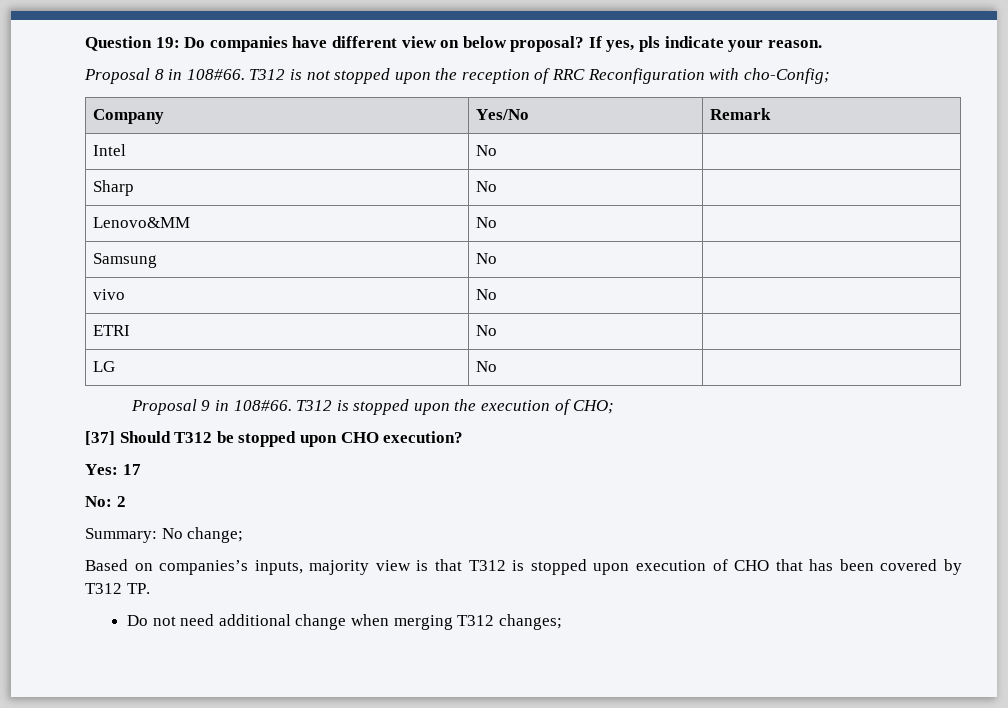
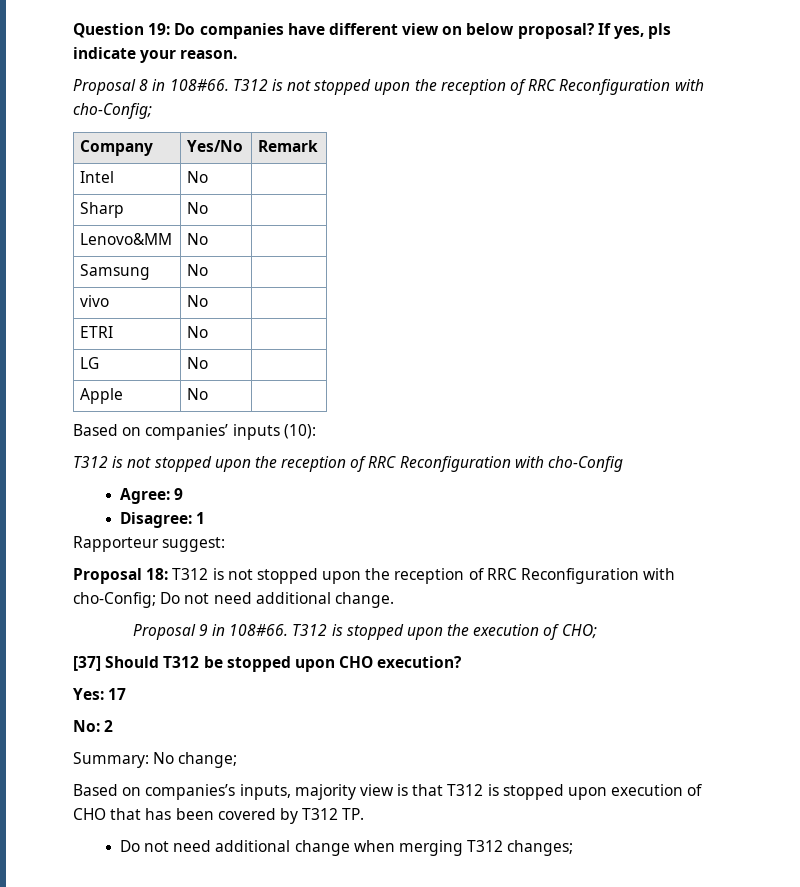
+ Apple | No |
+ Based on companies’ inputs (10):
+ T312 is not stopped upon the reception of RRC Reconfiguration with cho-Config
+ Agree: 9
+ Disagree: 1
+ Rapporteur suggest:
+ Proposal 18: T312 is not stopped upon the reception of RRC Reconfiguration with cho-Config; Do not need additional change.

